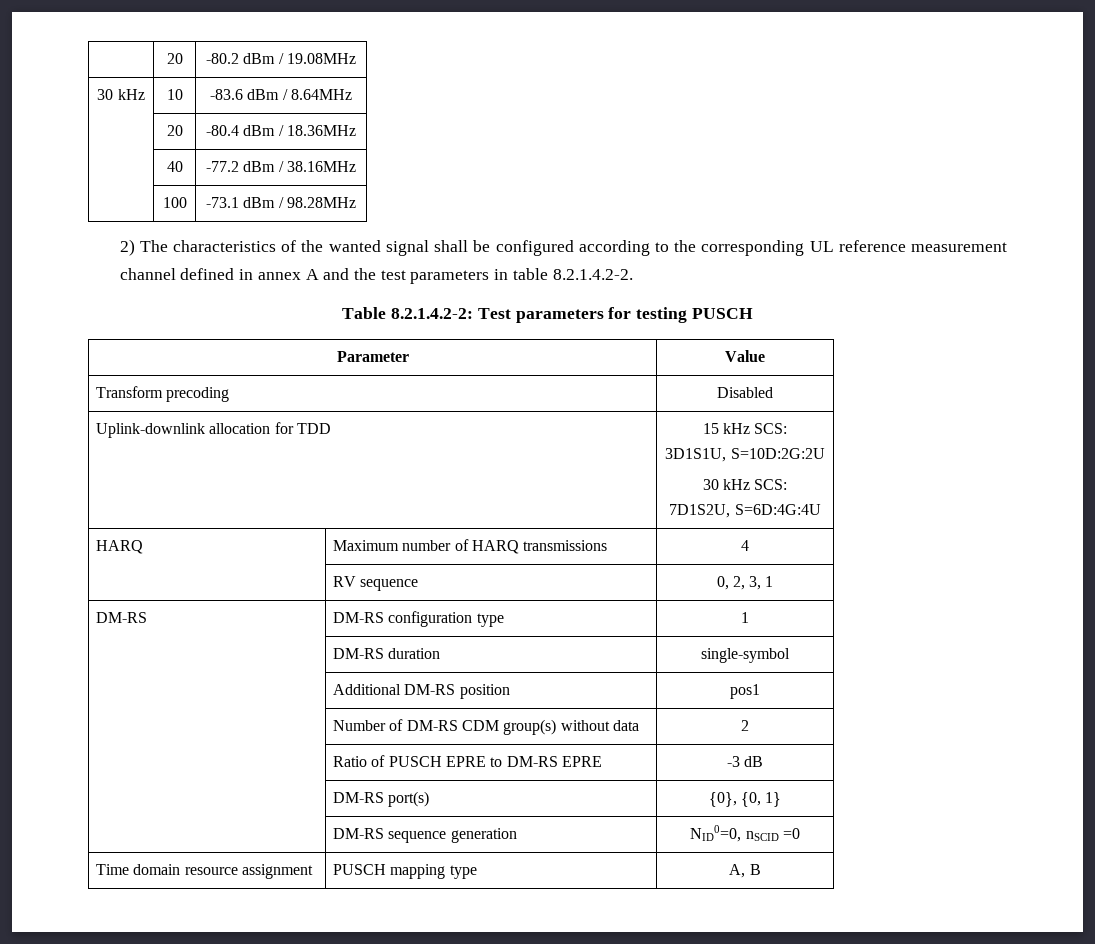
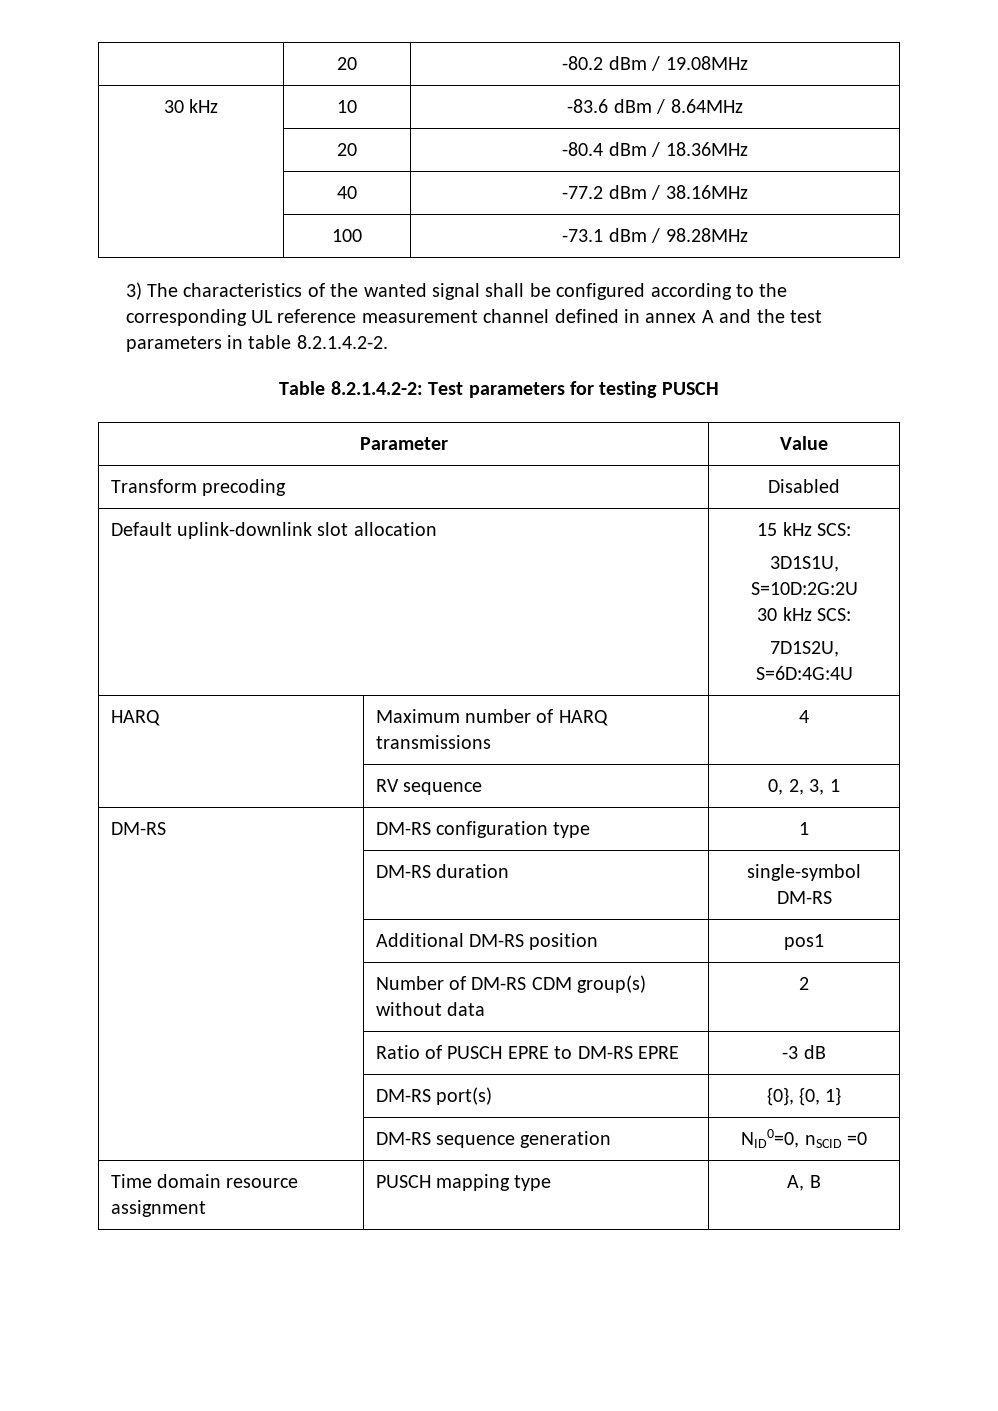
- 2) The characteristics of the wanted signal shall be configured according to the corresponding UL reference measurement channel defined in annex A and the test parameters in table 8.2.1.4.2-2.
+ 3) The characteristics of the wanted signal shall be configured according to the corresponding UL reference measurement channel defined in annex A and the test parameters in table 8.2.1.4.2-2.
- Uplink-downlink allocation for TDD | 15 kHz SCS:
+ Default uplink-downlink slot allocation | 15 kHz SCS:
- | DM-RS duration | single-symbol
+ | DM-RS duration | single-symbol DM-RS

